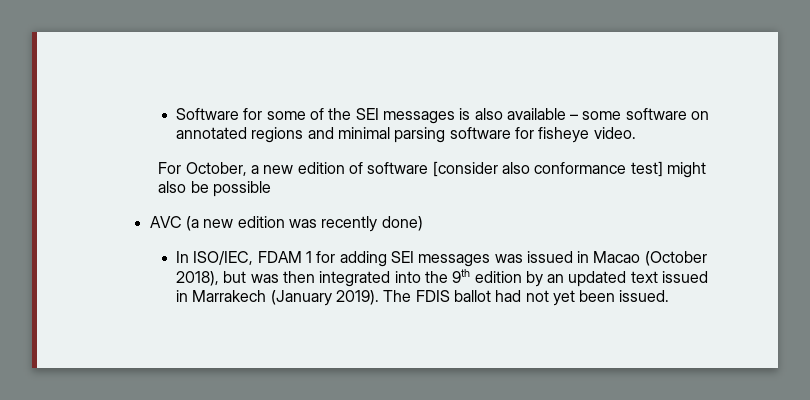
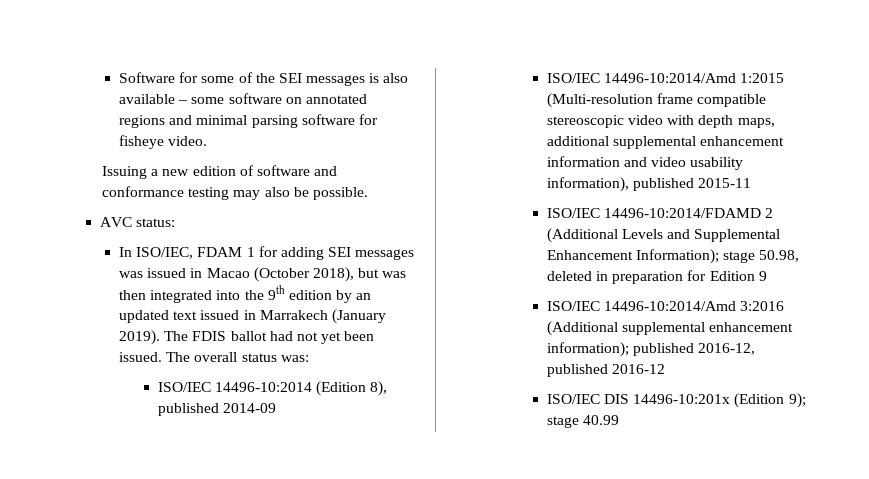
- For October, a new edition of software [consider also conformance test] might also be possible
+ Issuing a new edition of software and conformance testing may also be possible.
- AVC (a new edition was recently done)
+ AVC status:
+ The overall status was:
+ ISO/IEC 14496-10:2014 (Edition 8), published 2014-09
+ ISO/IEC 14496-10:2014/Amd 1:2015 (Multi-resolution frame compatible stereoscopic video with depth maps, additional supplemental enhancement information and video usability information), published 2015-11
+ ISO/IEC 14496-10:2014/FDAMD 2 (Additional Levels and Supplemental Enhancement Information); stage 50.98, deleted in preparation for Edition 9
+ ISO/IEC 14496-10:2014/Amd 3:2016 (Additional supplemental enhancement information); published 2016-12, published 2016-12
+ ISO/IEC DIS 14496-10:201x (Edition 9); stage 40.99

